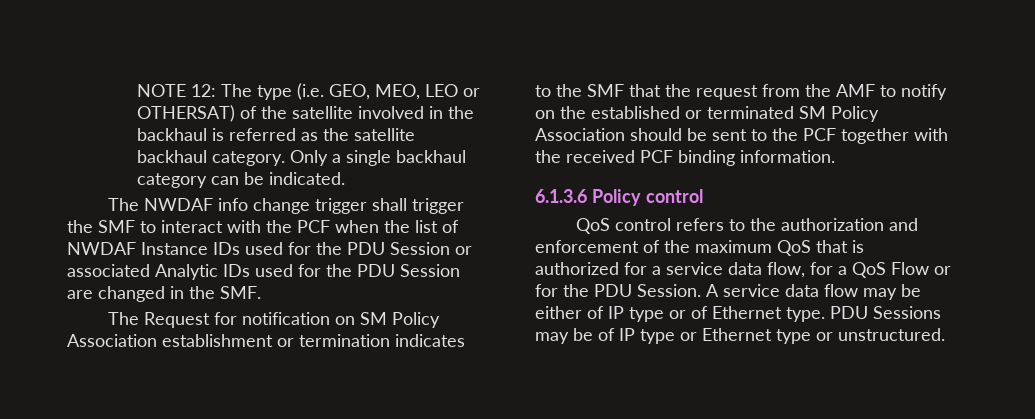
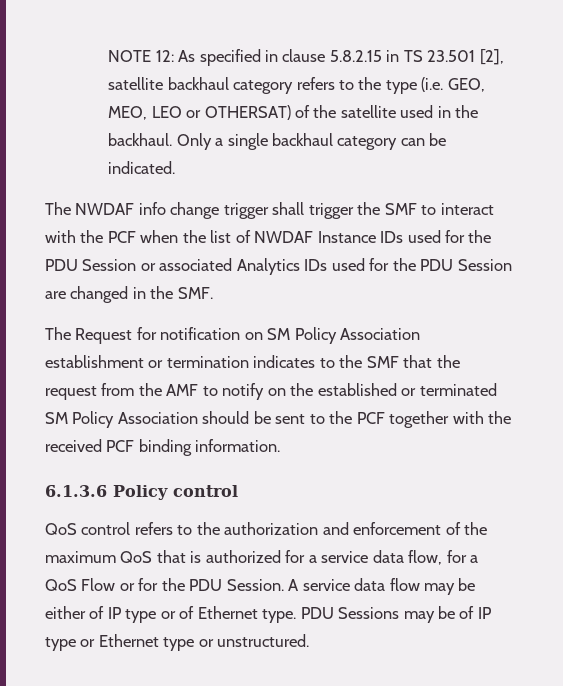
- NOTE 12: The type (i.e. GEO, MEO, LEO or OTHERSAT) of the satellite involved in the backhaul is referred as the satellite backhaul category.
+ NOTE 12: As specified in clause 5.8.2.15 in TS 23.501 [2], satellite backhaul category refers to the type (i.e. GEO, MEO, LEO or OTHERSAT) of the satellite used in the backhaul.
- The NWDAF info change trigger shall trigger the SMF to interact with the PCF when the list of NWDAF Instance IDs used for the PDU Session or associated Analytic IDs used for the PDU Session are changed in the SMF.
+ The NWDAF info change trigger shall trigger the SMF to interact with the PCF when the list of NWDAF Instance IDs used for the PDU Session or associated Analytics IDs used for the PDU Session are changed in the SMF.

